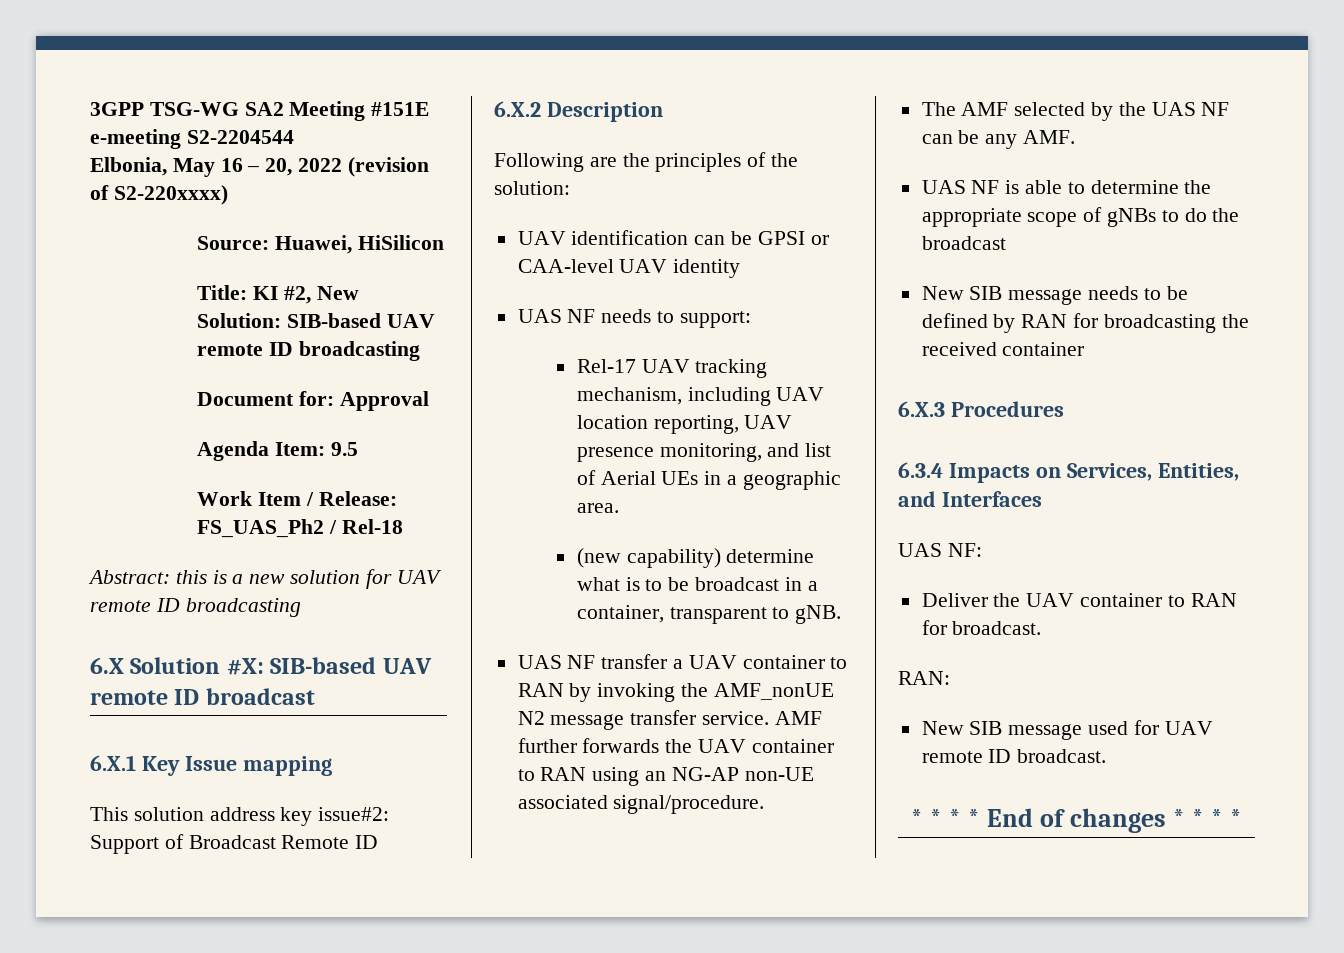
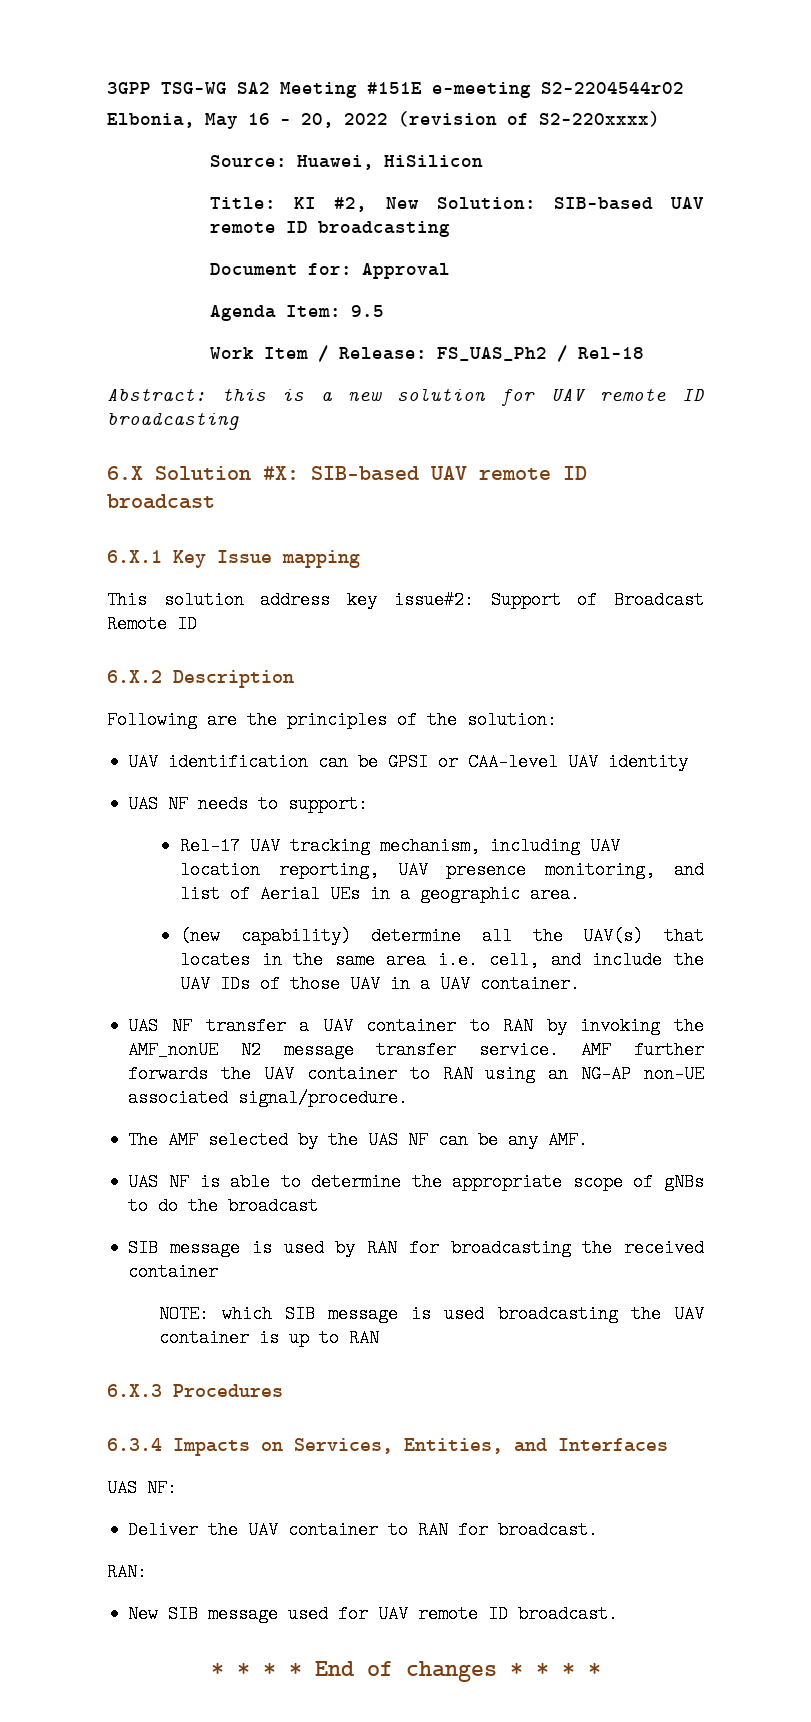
- 3GPP TSG-WG SA2 Meeting #151E e-meeting S2-2204544
+ 3GPP TSG-WG SA2 Meeting #151E e-meeting S2-2204544r02
- (new capability) determine what is to be broadcast in a container, transparent to gNB.
+ (new capability) determine all the UAV(s) that locates in the same area i.e. cell, and include the UAV IDs of those UAV in a UAV container.
- New SIB message needs to be defined by RAN for broadcasting the received container
+ SIB message is used by RAN for broadcasting the received container
+ NOTE: which SIB message is used broadcasting the UAV container is up to RAN

